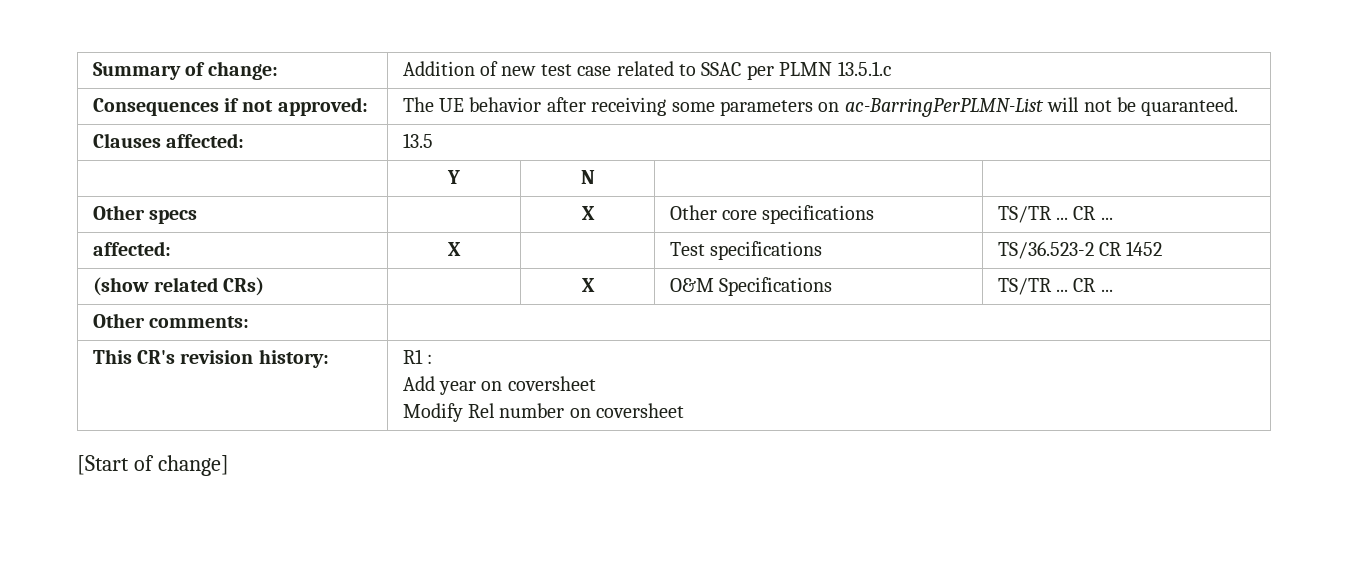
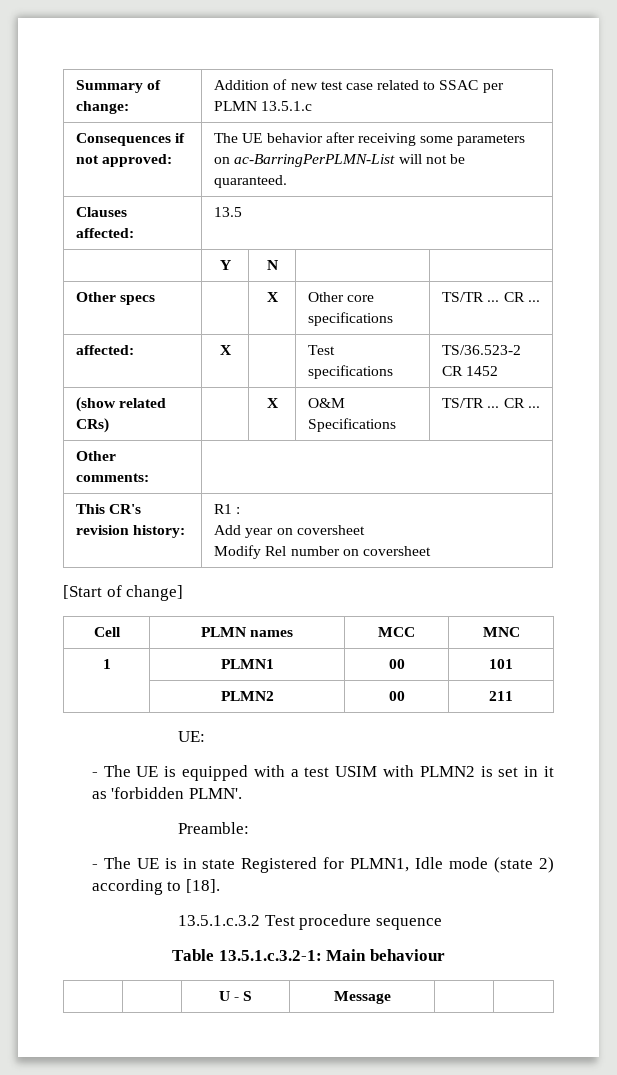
+ Cell | PLMN names | MCC | MNC
+ 1 | PLMN1 | 00 | 101
+ | PLMN2 | 00 | 211
+ UE:
+ - The UE is equipped with a test USIM with PLMN2 is set in it as 'forbidden PLMN'.
+ Preamble:
+ - The UE is in state Registered for PLMN1, Idle mode (state 2) according to [18].
+ 13.5.1.c.3.2 Test procedure sequence
+ Table 13.5.1.c.3.2-1: Main behaviour
+ | | U - S | Message | |

